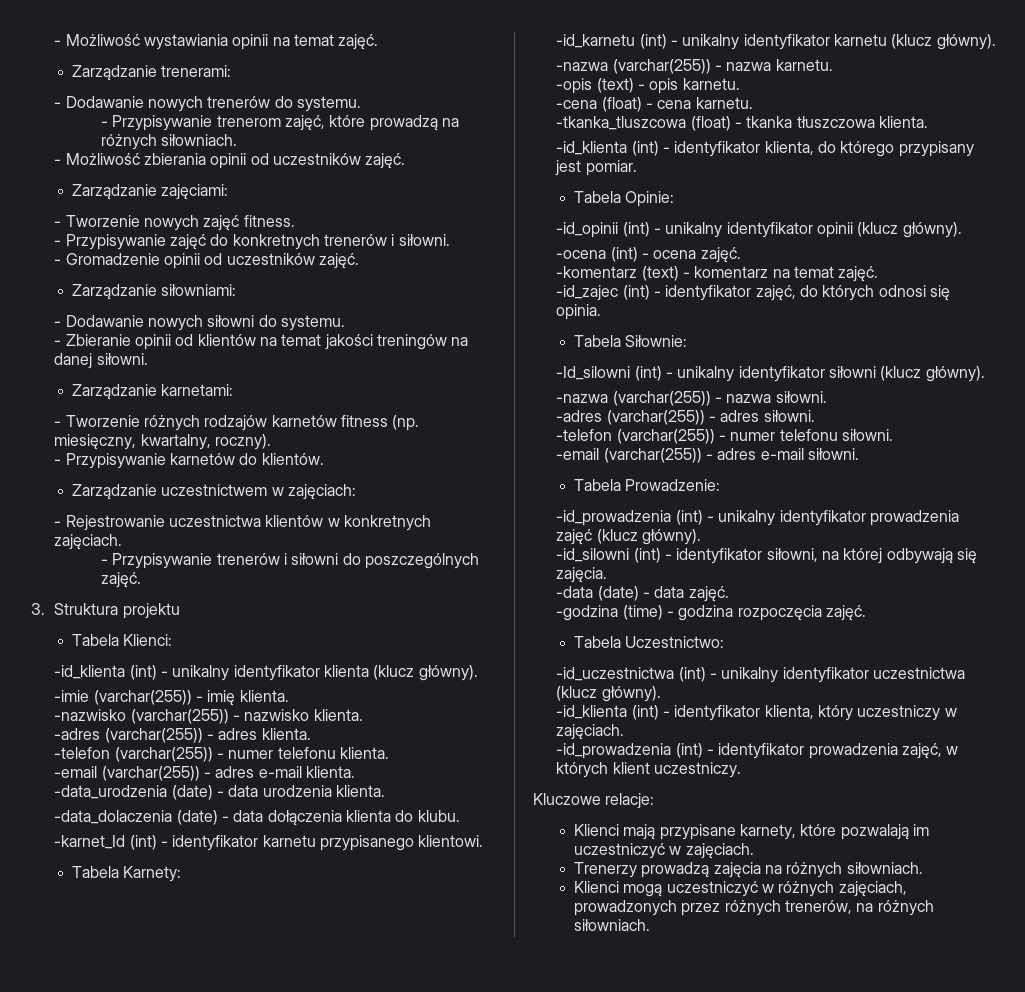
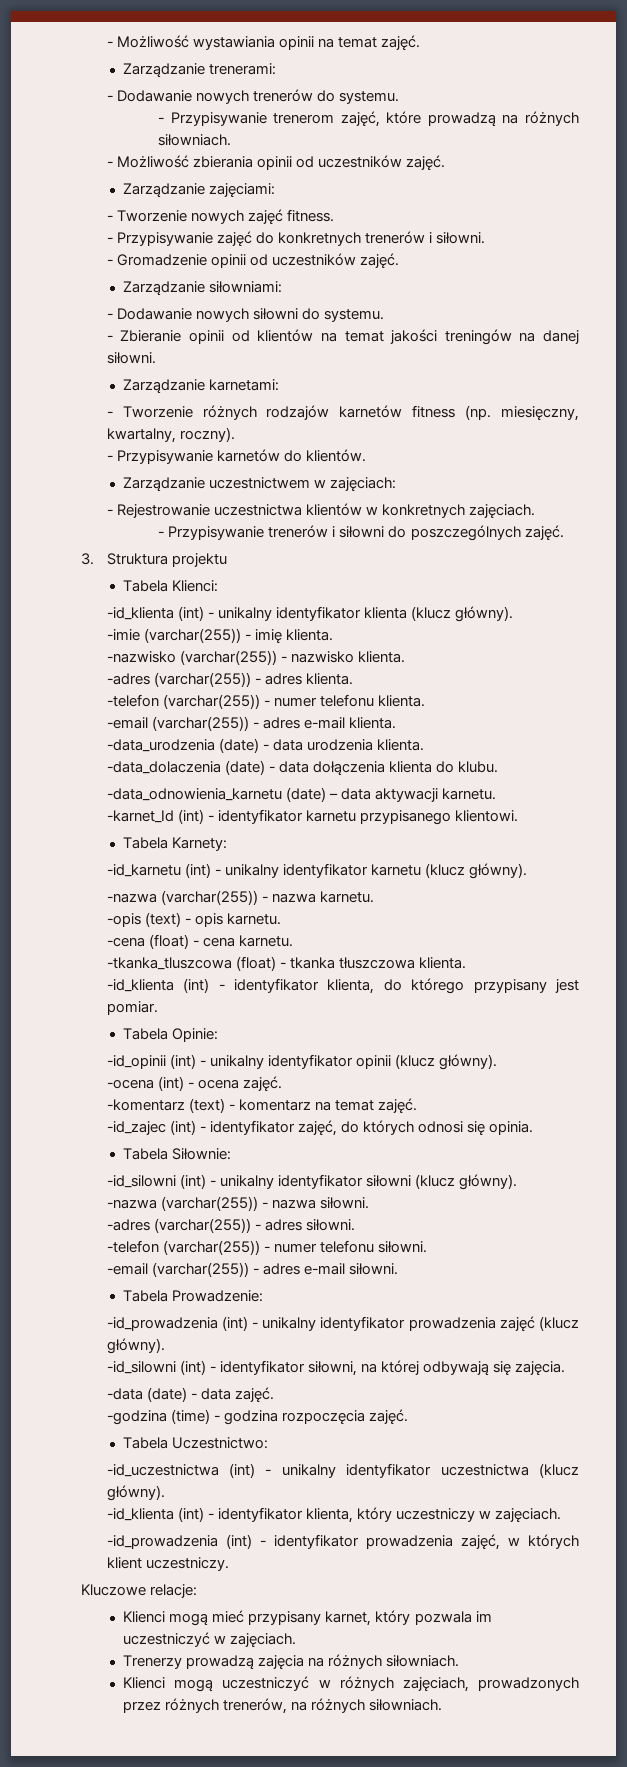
+ -data_odnowienia_karnetu (date) – data aktywacji karnetu.
- -Id_silowni (int) - unikalny identyfikator siłowni (klucz główny).
+ -id_silowni (int) - unikalny identyfikator siłowni (klucz główny).
- Klienci mają przypisane karnety, które pozwalają im uczestniczyć w zajęciach.
+ Klienci mogą mieć przypisany karnet, który pozwala im uczestniczyć w zajęciach.

